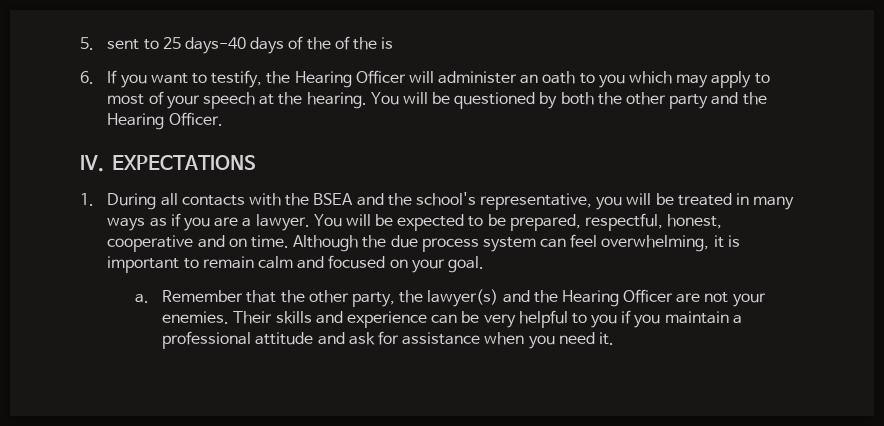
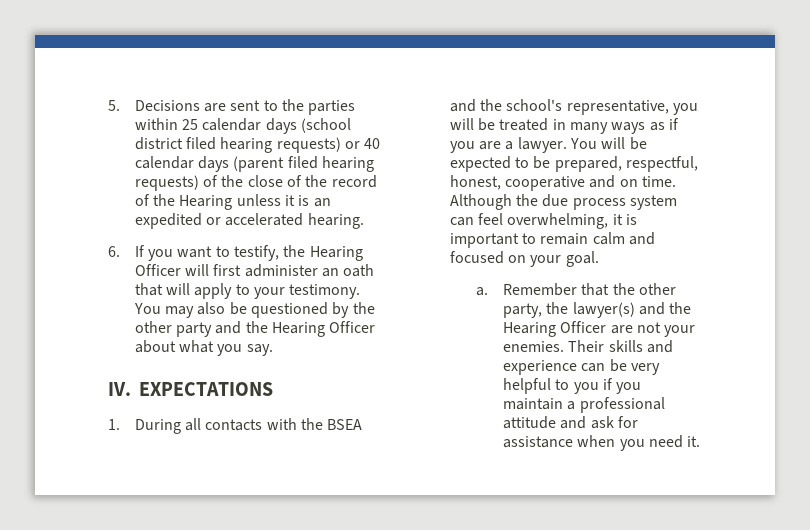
- 5. sent to 25 days-40 days of the of the is
+ 5. Decisions are sent to the parties within 25 calendar days (school district filed hearing requests) or 40 calendar days (parent filed hearing requests) of the close of the record of the Hearing unless it is an expedited or accelerated hearing.
- 6. If you want to testify, the Hearing Officer will administer an oath to you which may apply to most of your speech at the hearing. You will be questioned by both the other party and the Hearing Officer.
+ 6. If you want to testify, the Hearing Officer will first administer an oath that will apply to your testimony. You may also be questioned by the other party and the Hearing Officer about what you say.

